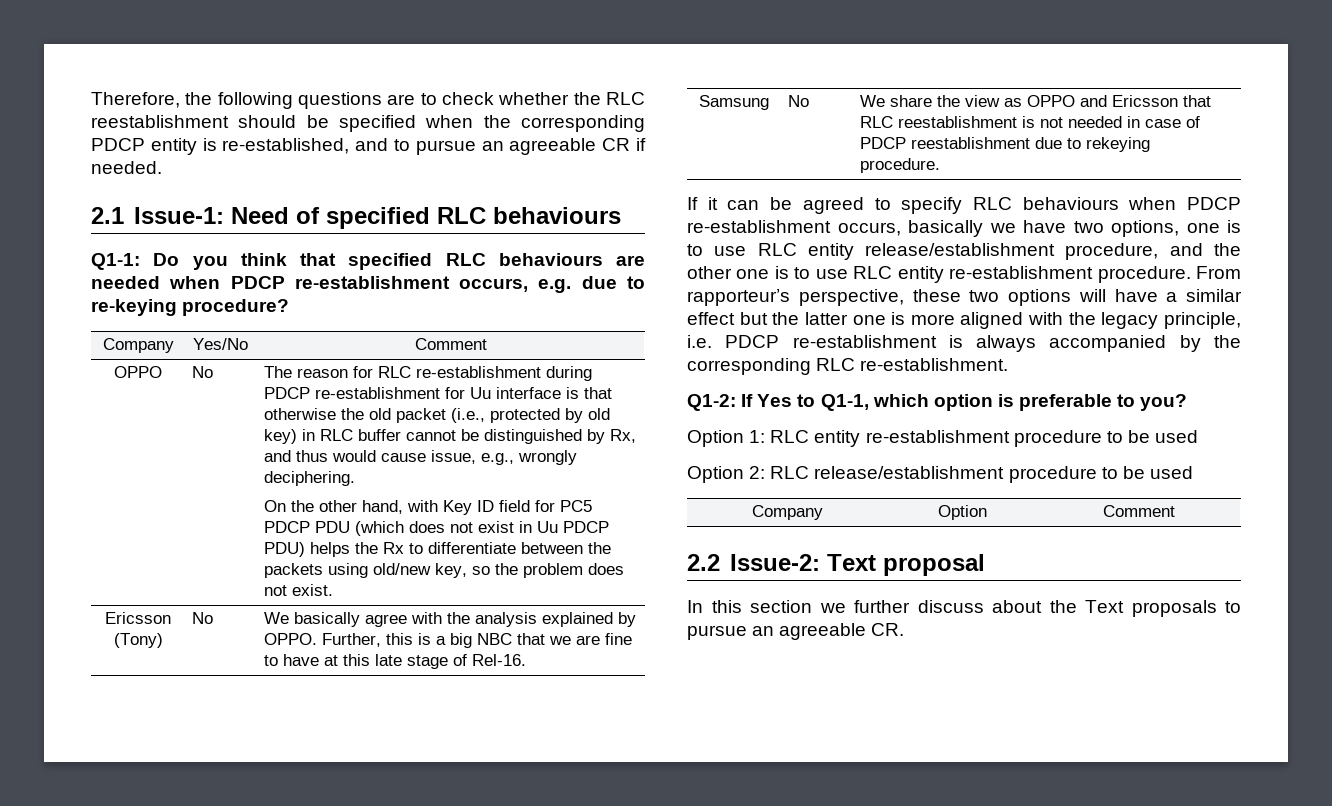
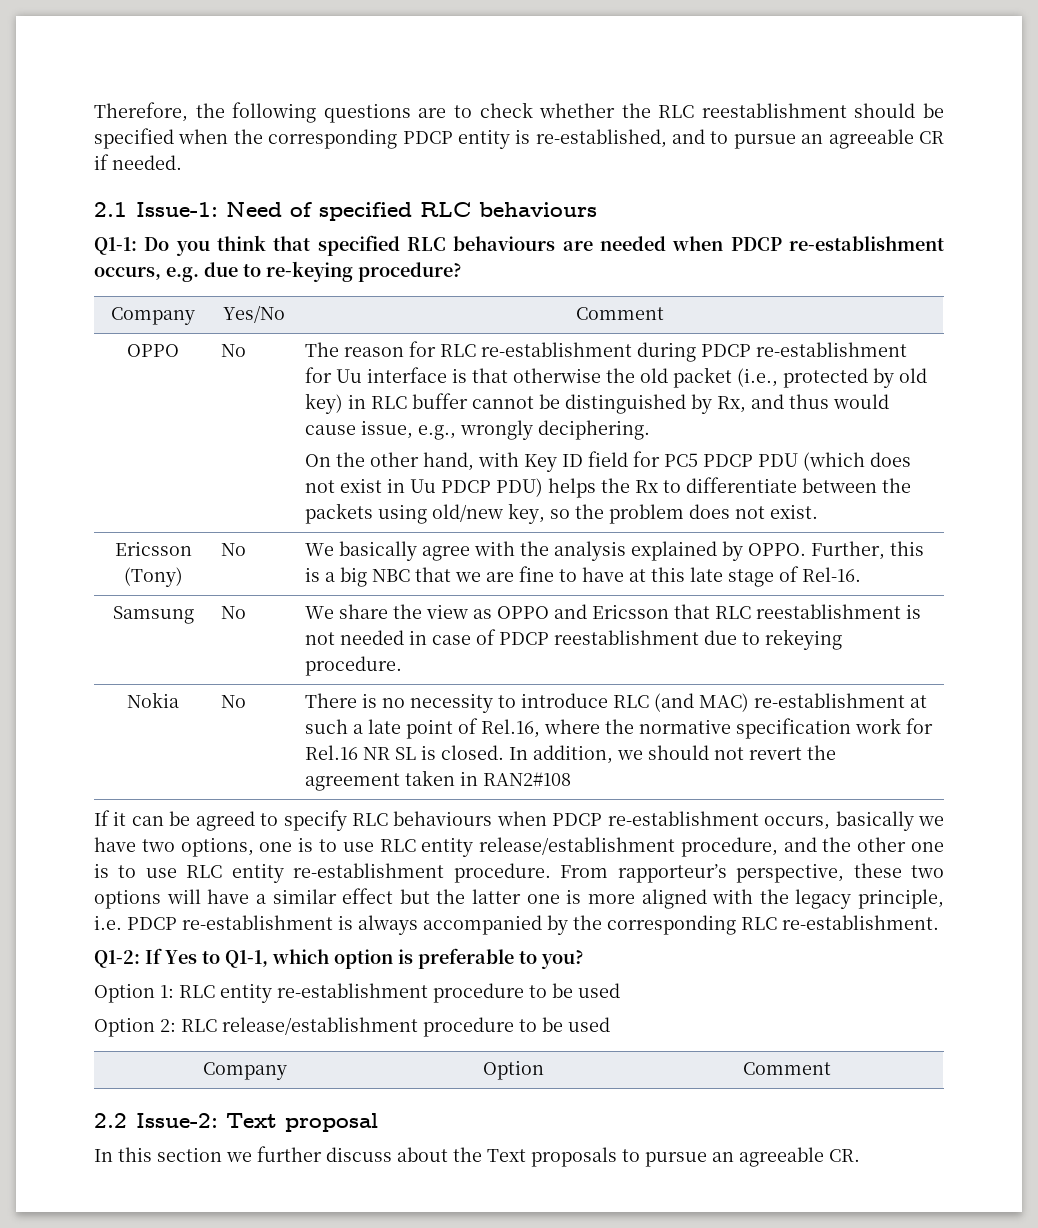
+ Nokia | No | There is no necessity to introduce RLC (and MAC) re-establishment at such a late point of Rel.16, where the normative specification work for Rel.16 NR SL is closed. In addition, we should not revert the agreement taken in RAN2#108

